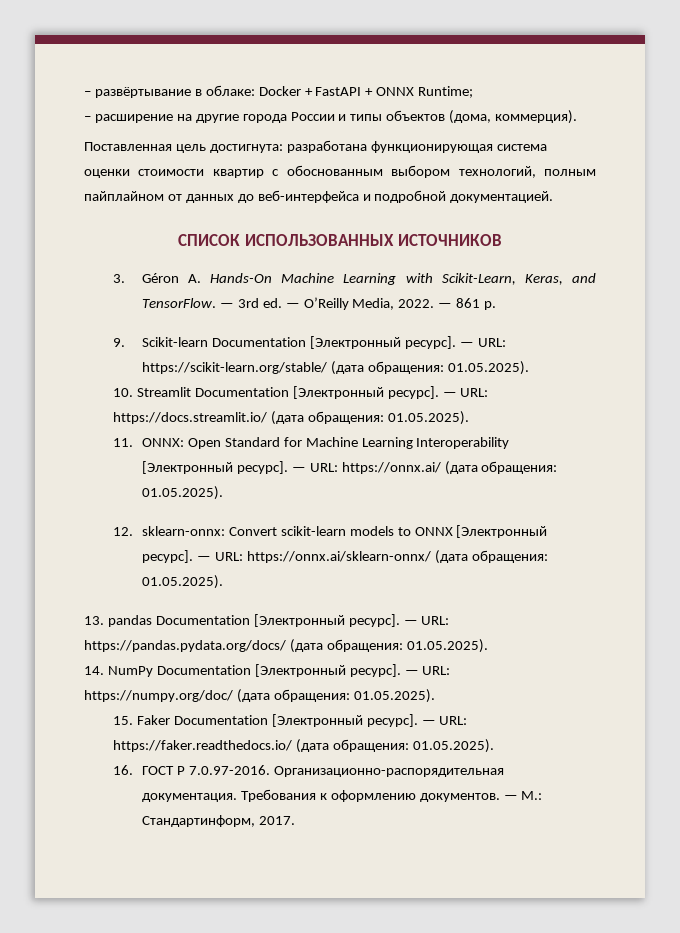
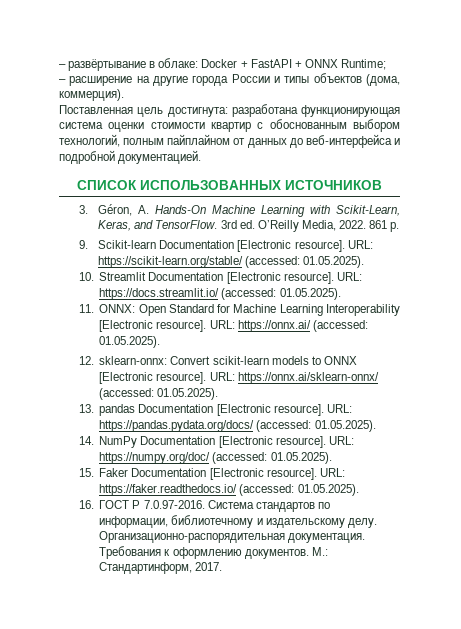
- 3. Géron A. Hands-On Machine Learning with Scikit-Learn, Keras, and TensorFlow.
+ 3. Géron, A. Hands-On Machine Learning with Scikit-Learn, Keras, and TensorFlow.
- — 3rd ed. — O’Reilly Media, 2022.
+ 3rd ed. O’Reilly Media, 2022.
- — 861 p.
+ 861 p.
- 9. Scikit-learn Documentation [Электронный ресурс]. — URL: https://scikit-learn.org/stable/ (дата обращения: 01.05.2025).
- 10. Streamlit Documentation [Электронный ресурс]. — URL: https://docs.streamlit.io/ (дата обращения: 01.05.2025).
+ 9. Scikit-learn Documentation [Electronic resource]. URL: https://scikit-learn.org/stable/ (accessed: 01.05.2025).
+ 10. Streamlit Documentation [Electronic resource]. URL: https://docs.streamlit.io/ (accessed: 01.05.2025).
- 11. ONNX: Open Standard for Machine Learning Interoperability [Электронный ресурс]. — URL: https://onnx.ai/ (дата обращения: 01.05.2025).
+ 11. ONNX: Open Standard for Machine Learning Interoperability [Electronic resource]. URL: https://onnx.ai/ (accessed: 01.05.2025).
- 12. sklearn-onnx: Convert scikit-learn models to ONNX [Электронный ресурс]. — URL: https://onnx.ai/sklearn-onnx/ (дата обращения: 01.05.2025).
- 13. pandas Documentation [Электронный ресурс]. — URL: https://pandas.pydata.org/docs/ (дата обращения: 01.05.2025).
- 14. NumPy Documentation [Электронный ресурс]. — URL: https://numpy.org/doc/ (дата обращения: 01.05.2025).
- 15. Faker Documentation [Электронный ресурс]. — URL: https://faker.readthedocs.io/ (дата обращения: 01.05.2025).
+ 12. sklearn-onnx: Convert scikit-learn models to ONNX [Electronic resource]. URL: https://onnx.ai/sklearn-onnx/ (accessed: 01.05.2025).
+ 13. pandas Documentation [Electronic resource]. URL: https://pandas.pydata.org/docs/ (accessed: 01.05.2025).
+ 14. NumPy Documentation [Electronic resource]. URL: https://numpy.org/doc/ (accessed: 01.05.2025).
+ 15. Faker Documentation [Electronic resource]. URL: https://faker.readthedocs.io/ (accessed: 01.05.2025).
- 16. ГОСТ Р 7.0.97-2016. Организационно-распорядительная документация.
+ 16. ГОСТ Р 7.0.97-2016. Система стандартов по информации, библиотечному и издательскому делу. Организационно-распорядительная документация.
- — М.: Стандартинформ, 2017.
+ М.: Стандартинформ, 2017.

